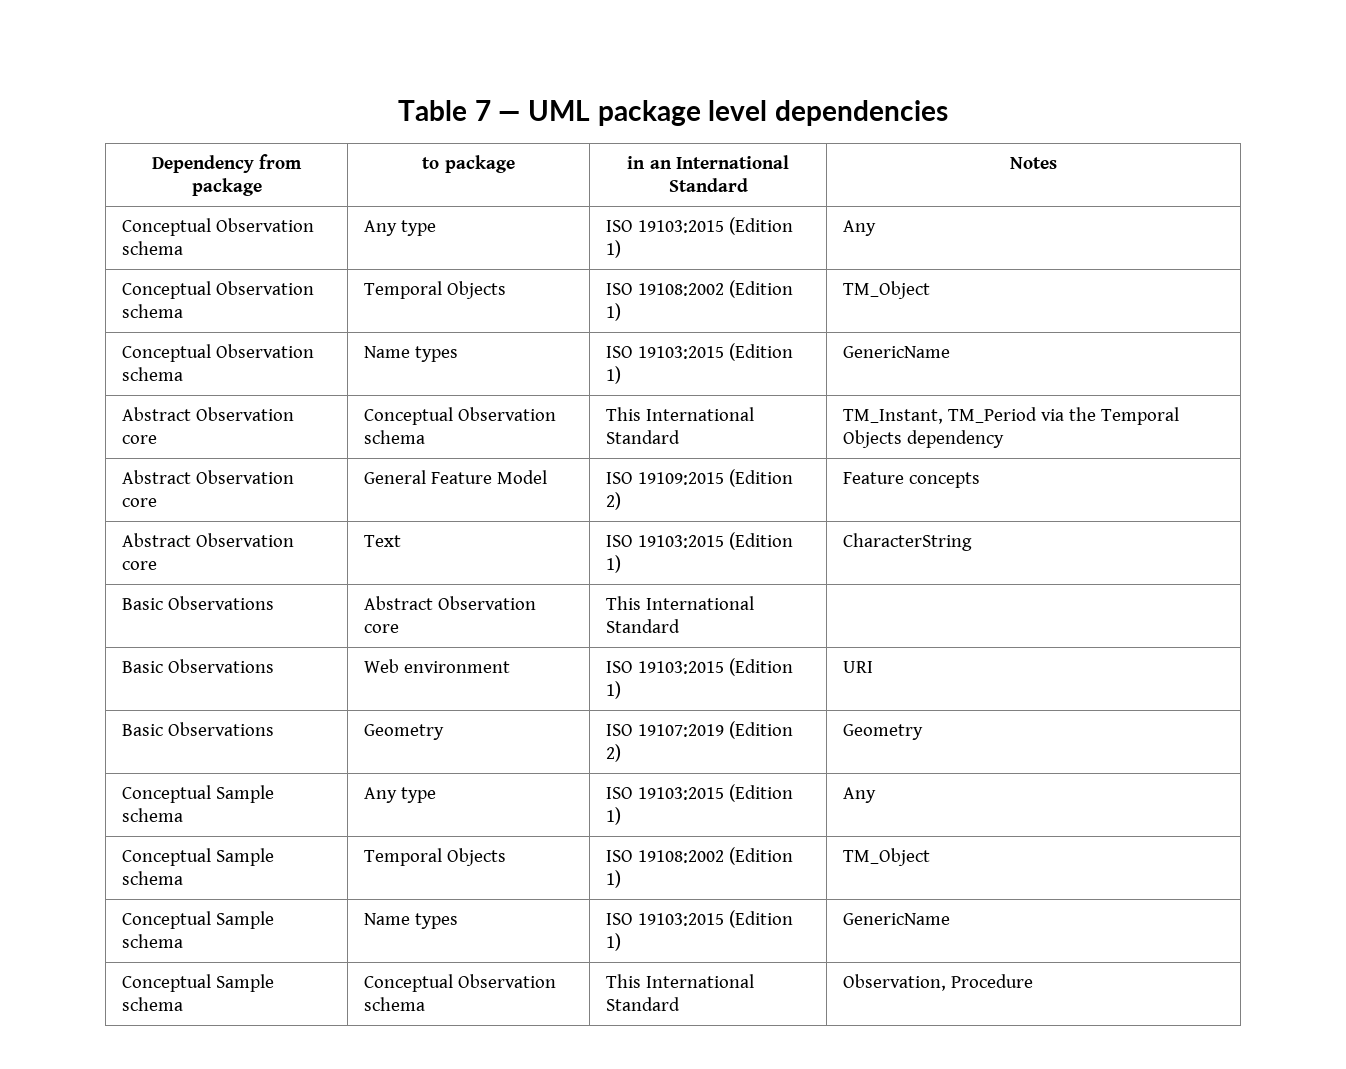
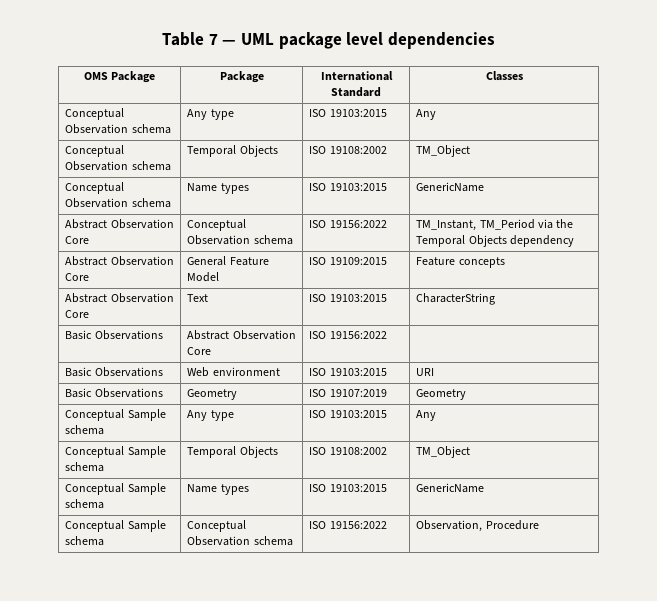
- Dependency from package | to package | in an International Standard | Notes
+ OMS Package | Package | International Standard | Classes
- Conceptual Observation schema | Any type | ISO 19103:2015 (Edition 1) | Any
+ Conceptual Observation schema | Any type | ISO 19103:2015 | Any
- Conceptual Observation schema | Temporal Objects | ISO 19108:2002 (Edition 1) | TM_Object
+ Conceptual Observation schema | Temporal Objects | ISO 19108:2002 | TM_Object
- Conceptual Observation schema | Name types | ISO 19103:2015 (Edition 1) | GenericName
+ Conceptual Observation schema | Name types | ISO 19103:2015 | GenericName
- Abstract Observation core | Conceptual Observation schema | This International Standard | TM_Instant, TM_Period via the Temporal Objects dependency
+ Abstract Observation Core | Conceptual Observation schema | ISO 19156:2022 | TM_Instant, TM_Period via the Temporal Objects dependency
- Abstract Observation core | General Feature Model | ISO 19109:2015 (Edition 2) | Feature concepts
+ Abstract Observation Core | General Feature Model | ISO 19109:2015 | Feature concepts
- Abstract Observation core | Text | ISO 19103:2015 (Edition 1) | CharacterString
+ Abstract Observation Core | Text | ISO 19103:2015 | CharacterString
- Basic Observations | Abstract Observation core | This International Standard |
+ Basic Observations | Abstract Observation Core | ISO 19156:2022 |
- Basic Observations | Web environment | ISO 19103:2015 (Edition 1) | URI
+ Basic Observations | Web environment | ISO 19103:2015 | URI
- Basic Observations | Geometry | ISO 19107:2019 (Edition 2) | Geometry
+ Basic Observations | Geometry | ISO 19107:2019 | Geometry
- Conceptual Sample schema | Any type | ISO 19103:2015 (Edition 1) | Any
+ Conceptual Sample schema | Any type | ISO 19103:2015 | Any
- Conceptual Sample schema | Temporal Objects | ISO 19108:2002 (Edition 1) | TM_Object
+ Conceptual Sample schema | Temporal Objects | ISO 19108:2002 | TM_Object
- Conceptual Sample schema | Name types | ISO 19103:2015 (Edition 1) | GenericName
+ Conceptual Sample schema | Name types | ISO 19103:2015 | GenericName
- Conceptual Sample schema | Conceptual Observation schema | This International Standard | Observation, Procedure
+ Conceptual Sample schema | Conceptual Observation schema | ISO 19156:2022 | Observation, Procedure

